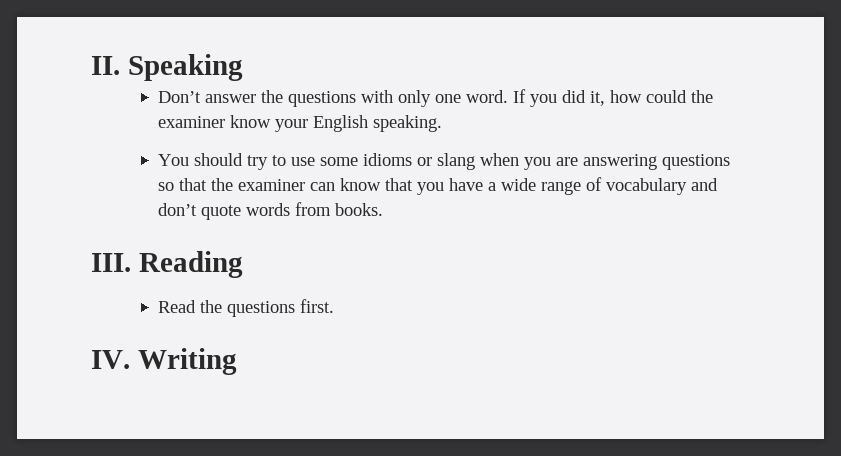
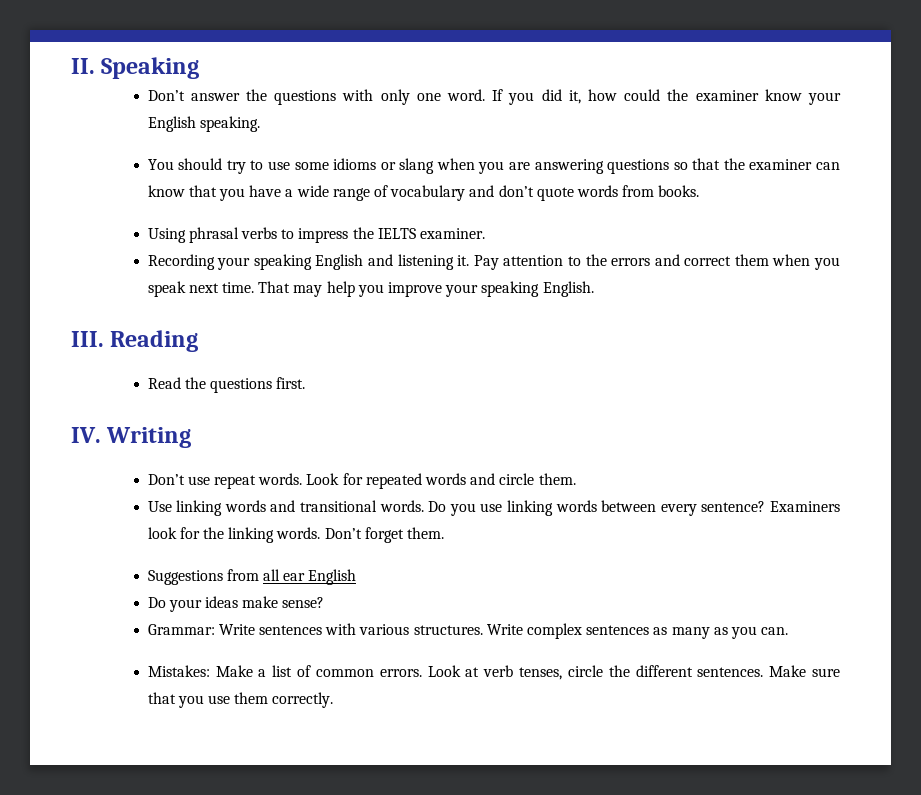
+ Using phrasal verbs to impress the IELTS examiner.
+ Recording your speaking English and listening it. Pay attention to the errors and correct them when you speak next time. That may help you improve your speaking English.
+ Don’t use repeat words. Look for repeated words and circle them.
+ Use linking words and transitional words. Do you use linking words between every sentence? Examiners look for the linking words. Don’t forget them.
+ Suggestions from all ear English
+ Do your ideas make sense?
+ Grammar: Write sentences with various structures. Write complex sentences as many as you can.
+ Mistakes: Make a list of common errors. Look at verb tenses, circle the different sentences. Make sure that you use them correctly.

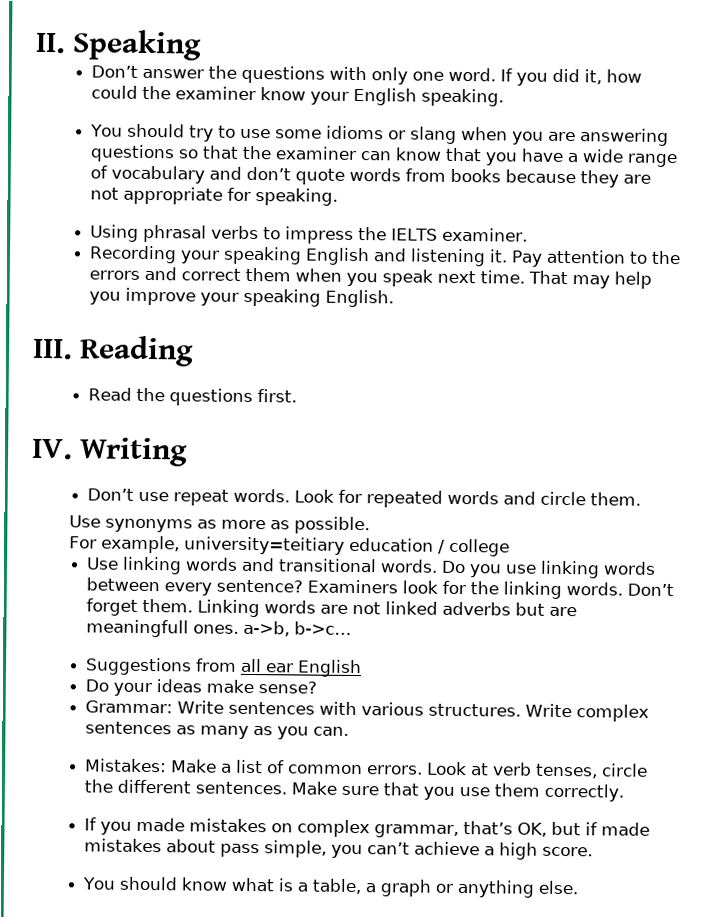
- You should try to use some idioms or slang when you are answering questions so that the examiner can know that you have a wide range of vocabulary and don’t quote words from books.
+ You should try to use some idioms or slang when you are answering questions so that the examiner can know that you have a wide range of vocabulary and don’t quote words from books because they are not appropriate for speaking.
+ Use synonyms as more as possible.
+ For example, university=teitiary education / college
+ Linking words are not linked adverbs but are meaningfull ones. a->b, b->c…
+ If you made mistakes on complex grammar, that’s OK, but if made mistakes about pass simple, you can’t achieve a high score.
+ You should know what is a table, a graph or anything else.

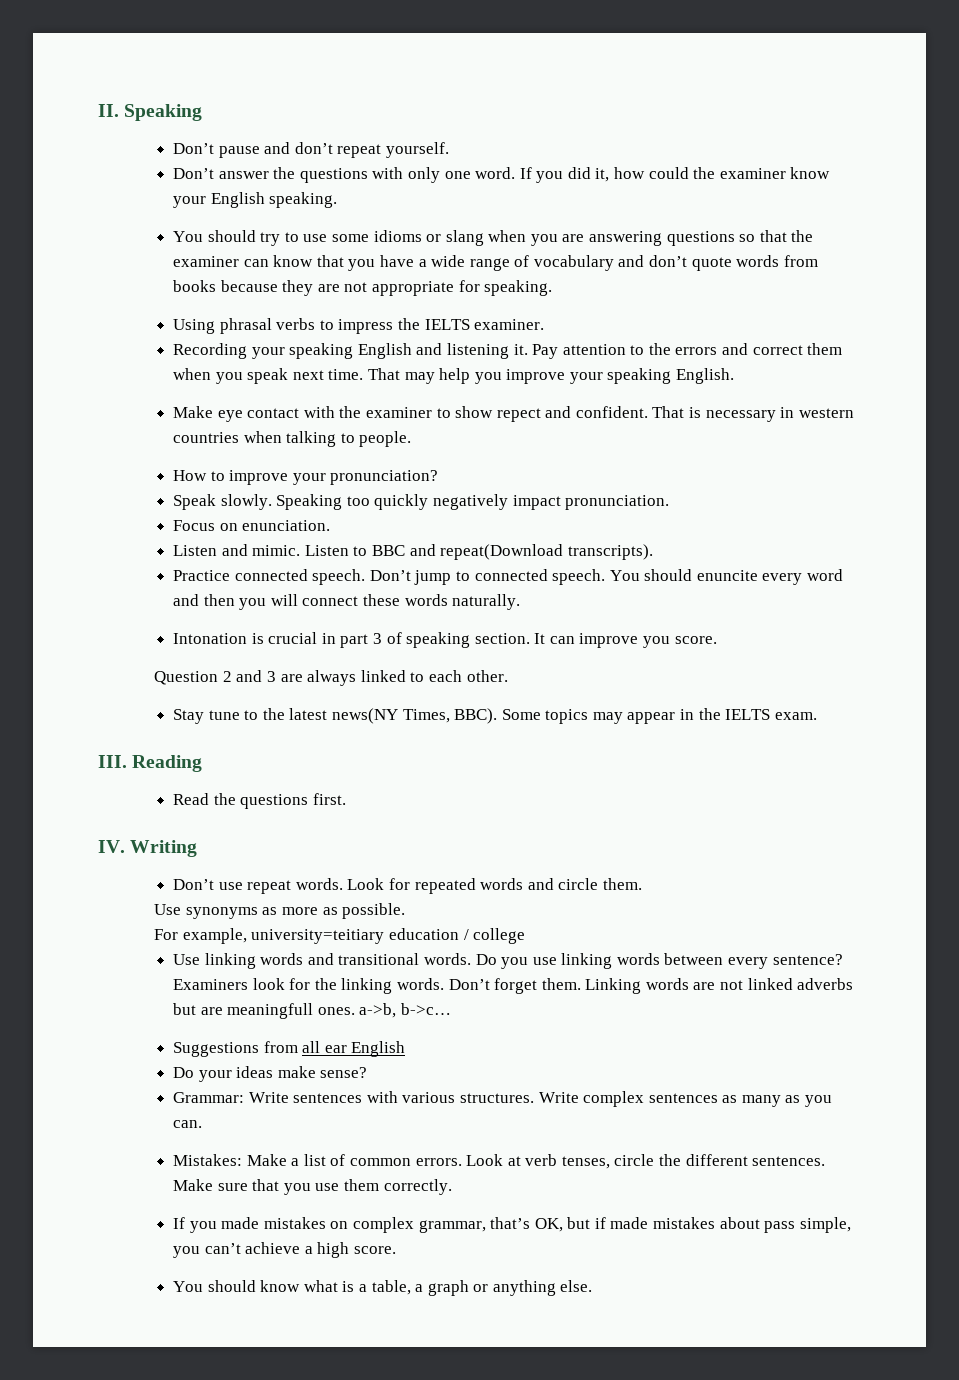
+ Don’t pause and don’t repeat yourself.
+ Make eye contact with the examiner to show repect and confident. That is necessary in western countries when talking to people.
+ How to improve your pronunciation?
+ Speak slowly. Speaking too quickly negatively impact pronunciation.
+ Focus on enunciation.
+ Listen and mimic. Listen to BBC and repeat(Download transcripts).
+ Practice connected speech. Don’t jump to connected speech. You should enuncite every word and then you will connect these words naturally.
+ Intonation is crucial in part 3 of speaking section. It can improve you score.
+ Question 2 and 3 are always linked to each other.
+ Stay tune to the latest news(NY Times, BBC). Some topics may appear in the IELTS exam.

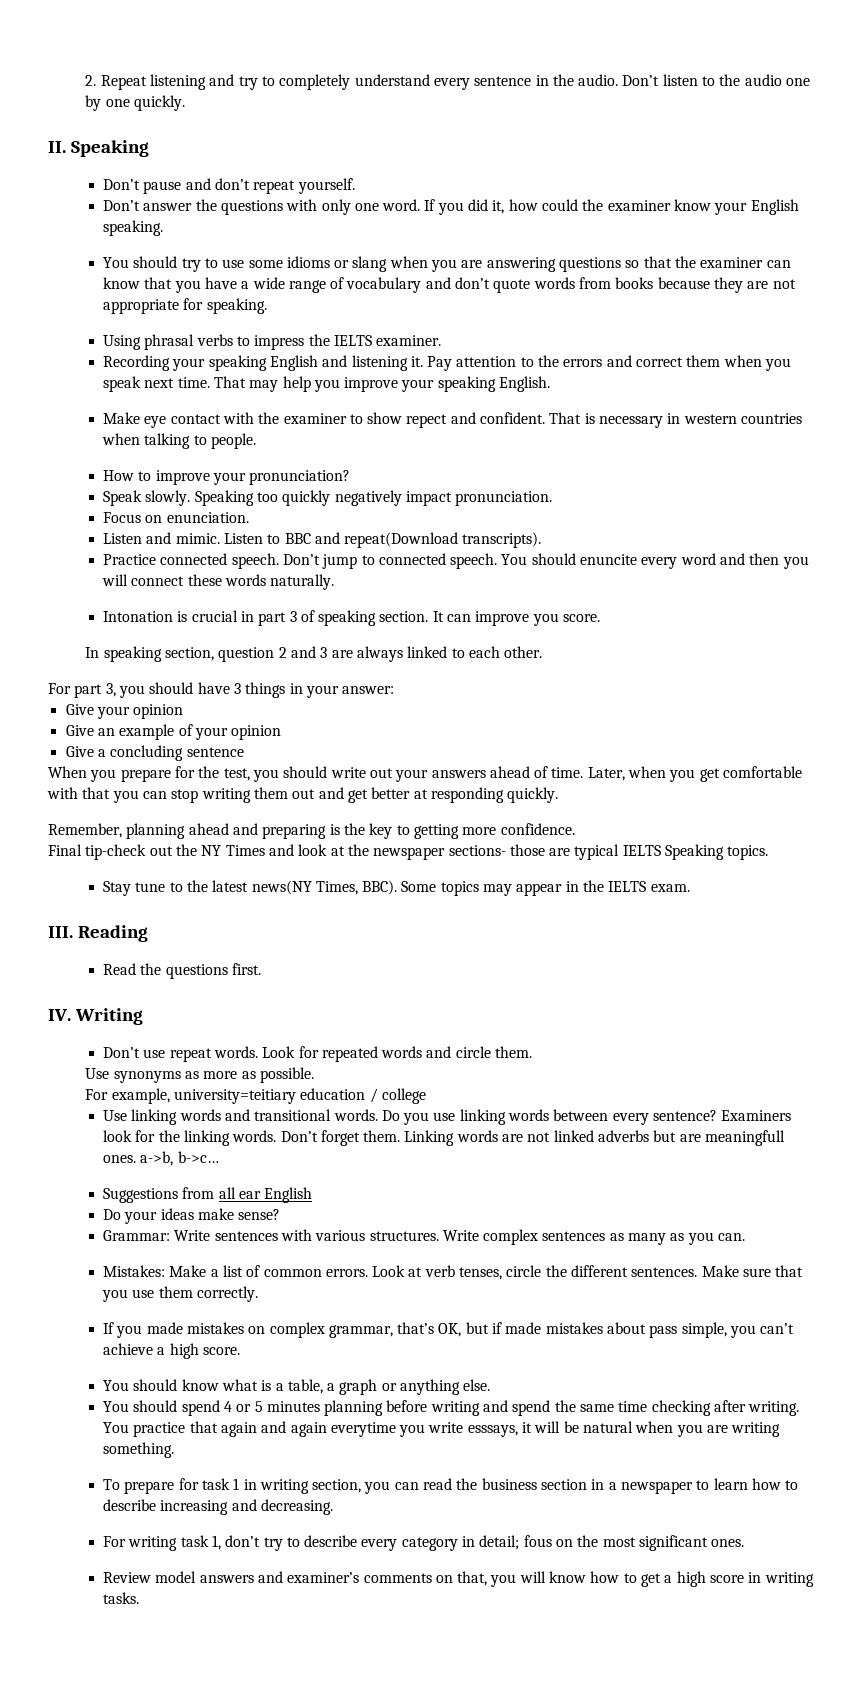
+ 2. Repeat listening and try to completely understand every sentence in the audio. Don’t listen to the audio one by one quickly.
- Question 2 and 3 are always linked to each other.
+ In speaking section, question 2 and 3 are always linked to each other.
+ For part 3, you should have 3 things in your answer:
+ Give your opinion
+ Give an example of your opinion
+ Give a concluding sentence
+ When you prepare for the test, you should write out your answers ahead of time. Later, when you get comfortable with that you can stop writing them out and get better at responding quickly.
+ Remember, planning ahead and preparing is the key to getting more confidence.
+ Final tip-check out the NY Times and look at the newspaper sections- those are typical IELTS Speaking topics.
+ You should spend 4 or 5 minutes planning before writing and spend the same time checking after writing. You practice that again and again everytime you write esssays, it will be natural when you are writing something.
+ To prepare for task 1 in writing section, you can read the business section in a newspaper to learn how to describe increasing and decreasing.
+ For writing task 1, don’t try to describe every category in detail; fous on the most significant ones.
+ Review model answers and examiner’s comments on that, you will know how to get a high score in writing tasks.

